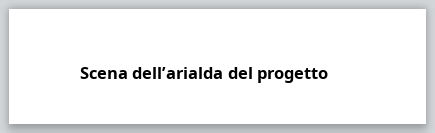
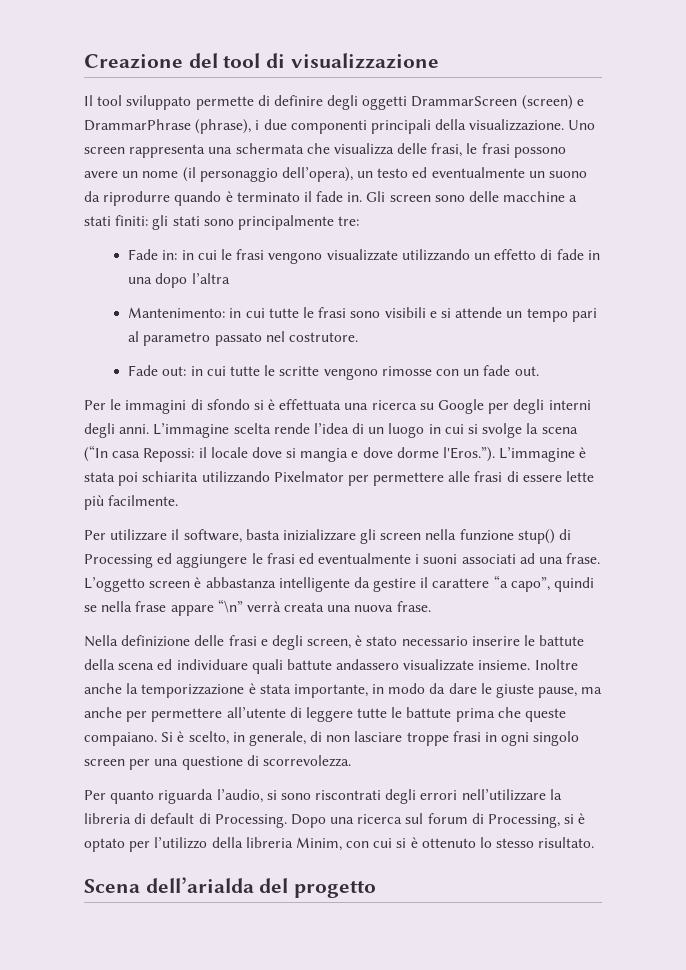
+ Creazione del tool di visualizzazione
+ Il tool sviluppato permette di definire degli oggetti DrammarScreen (screen) e DrammarPhrase (phrase), i due componenti principali della visualizzazione. Uno screen rappresenta una schermata che visualizza delle frasi, le frasi possono avere un nome (il personaggio dell’opera), un testo ed eventualmente un suono da riprodurre quando è terminato il fade in. Gli screen sono delle macchine a stati finiti: gli stati sono principalmente tre:
+ Fade in: in cui le frasi vengono visualizzate utilizzando un effetto di fade in una dopo l’altra
+ Mantenimento: in cui tutte le frasi sono visibili e si attende un tempo pari al parametro passato nel costrutore.
+ Fade out: in cui tutte le scritte vengono rimosse con un fade out.
+ Per le immagini di sfondo si è effettuata una ricerca su Google per degli interni degli anni. L’immagine scelta rende l’idea di un luogo in cui si svolge la scena (“In casa Repossi: il locale dove si mangia e dove dorme l'Eros.”). L’immagine è stata poi schiarita utilizzando Pixelmator per permettere alle frasi di essere lette più facilmente.
+ Per utilizzare il software, basta inizializzare gli screen nella funzione stup() di Processing ed aggiungere le frasi ed eventualmente i suoni associati ad una frase. L’oggetto screen è abbastanza intelligente da gestire il carattere “a capo”, quindi se nella frase appare “\n” verrà creata una nuova frase.
+ Nella definizione delle frasi e degli screen, è stato necessario inserire le battute della scena ed individuare quali battute andassero visualizzate insieme. Inoltre anche la temporizzazione è stata importante, in modo da dare le giuste pause, ma anche per permettere all’utente di leggere tutte le battute prima che queste compaiano. Si è scelto, in generale, di non lasciare troppe frasi in ogni singolo screen per una questione di scorrevolezza.
+ Per quanto riguarda l’audio, si sono riscontrati degli errori nell’utilizzare la libreria di default di Processing. Dopo una ricerca sul forum di Processing, si è optato per l’utilizzo della libreria Minim, con cui si è ottenuto lo stesso risultato.

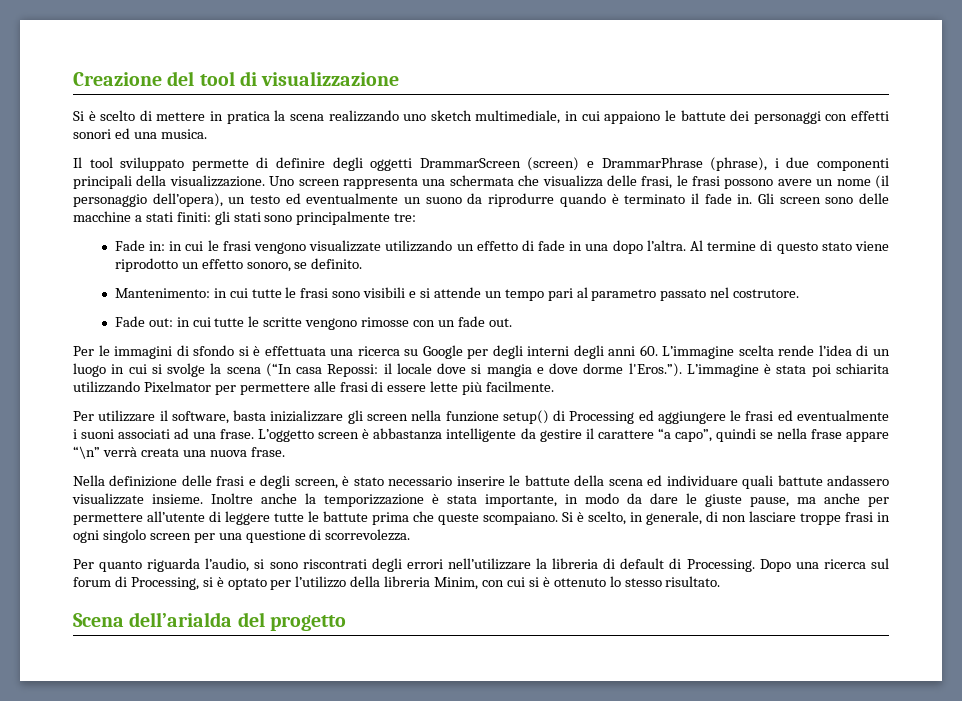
+ Si è scelto di mettere in pratica la scena realizzando uno sketch multimediale, in cui appaiono le battute dei personaggi con effetti sonori ed una musica.
- Fade in: in cui le frasi vengono visualizzate utilizzando un effetto di fade in una dopo l’altra
+ Fade in: in cui le frasi vengono visualizzate utilizzando un effetto di fade in una dopo l’altra. Al termine di questo stato viene riprodotto un effetto sonoro, se definito.
- Per le immagini di sfondo si è effettuata una ricerca su Google per degli interni degli anni. L’immagine scelta rende l’idea di un luogo in cui si svolge la scena (“In casa Repossi: il locale dove si mangia e dove dorme l'Eros.”). L’immagine è stata poi schiarita utilizzando Pixelmator per permettere alle frasi di essere lette più facilmente.
+ Per le immagini di sfondo si è effettuata una ricerca su Google per degli interni degli anni 60. L’immagine scelta rende l’idea di un luogo in cui si svolge la scena (“In casa Repossi: il locale dove si mangia e dove dorme l'Eros.”). L’immagine è stata poi schiarita utilizzando Pixelmator per permettere alle frasi di essere lette più facilmente.
- Per utilizzare il software, basta inizializzare gli screen nella funzione stup() di Processing ed aggiungere le frasi ed eventualmente i suoni associati ad una frase.
+ Per utilizzare il software, basta inizializzare gli screen nella funzione setup() di Processing ed aggiungere le frasi ed eventualmente i suoni associati ad una frase.
- Inoltre anche la temporizzazione è stata importante, in modo da dare le giuste pause, ma anche per permettere all’utente di leggere tutte le battute prima che queste compaiano.
+ Inoltre anche la temporizzazione è stata importante, in modo da dare le giuste pause, ma anche per permettere all’utente di leggere tutte le battute prima che queste scompaiano.

